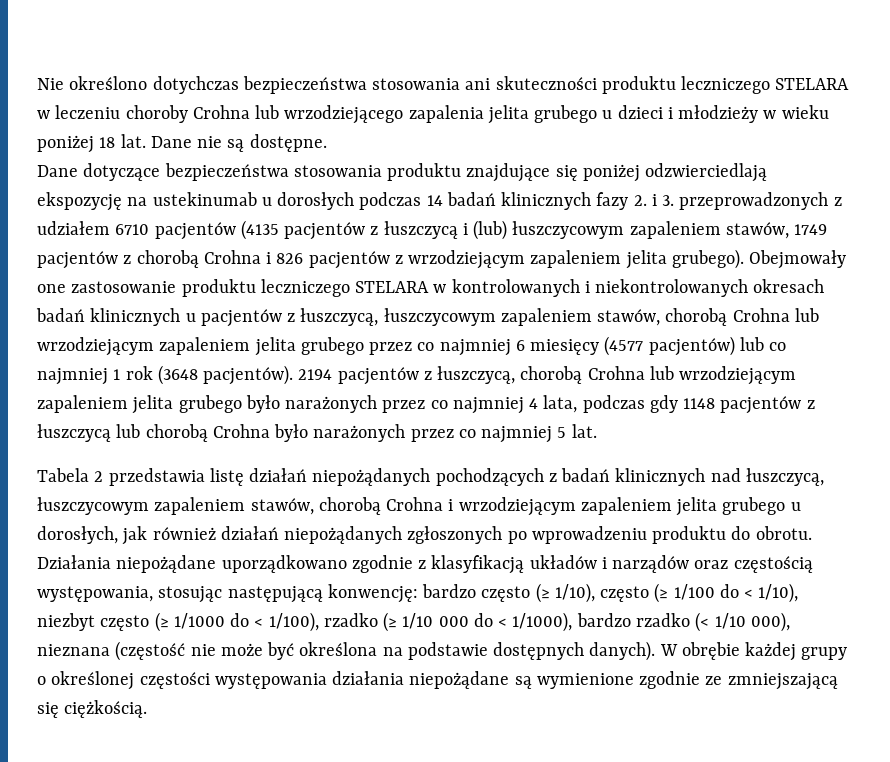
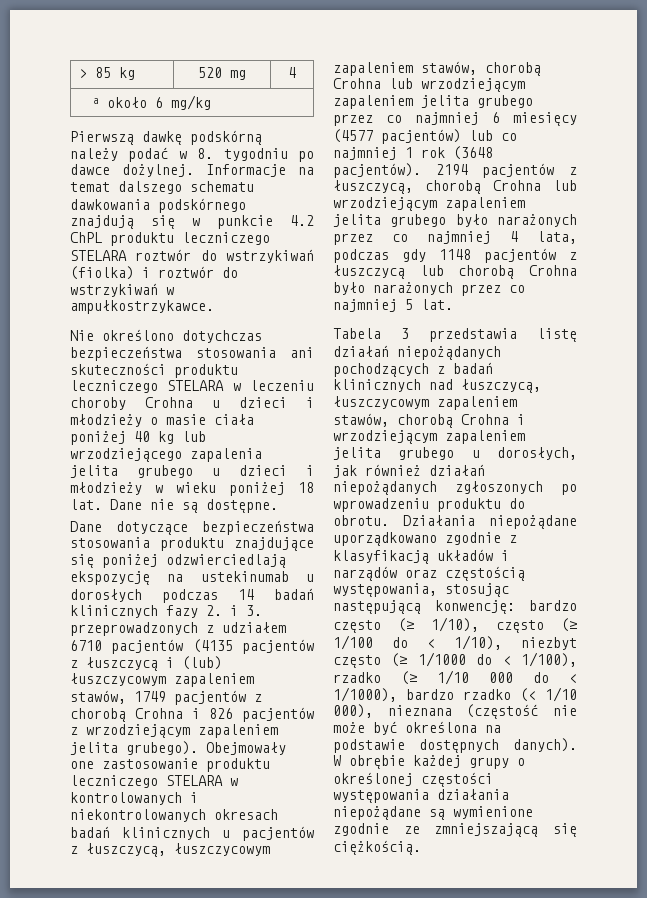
+ > 85 kg | 520 mg | 4
+ a około 6 mg/kg
+ Pierwszą dawkę podskórną należy podać w 8. tygodniu po dawce dożylnej. Informacje na temat dalszego schematu dawkowania podskórnego znajdują się w punkcie 4.2 ChPL produktu leczniczego STELARA roztwór do wstrzykiwań (fiolka) i roztwór do wstrzykiwań w ampułkostrzykawce.
- Nie określono dotychczas bezpieczeństwa stosowania ani skuteczności produktu leczniczego STELARA w leczeniu choroby Crohna lub wrzodziejącego zapalenia jelita grubego u dzieci i młodzieży w wieku poniżej 18 lat.
+ Nie określono dotychczas bezpieczeństwa stosowania ani skuteczności produktu leczniczego STELARA w leczeniu choroby Crohna u dzieci i młodzieży o masie ciała poniżej 40 kg lub wrzodziejącego zapalenia jelita grubego u dzieci i młodzieży w wieku poniżej 18 lat.
- Tabela 2 przedstawia listę działań niepożądanych pochodzących z badań klinicznych nad łuszczycą, łuszczycowym zapaleniem stawów, chorobą Crohna i wrzodziejącym zapaleniem jelita grubego u dorosłych, jak również działań niepożądanych zgłoszonych po wprowadzeniu produktu do obrotu.
+ Tabela 3 przedstawia listę działań niepożądanych pochodzących z badań klinicznych nad łuszczycą, łuszczycowym zapaleniem stawów, chorobą Crohna i wrzodziejącym zapaleniem jelita grubego u dorosłych, jak również działań niepożądanych zgłoszonych po wprowadzeniu produktu do obrotu.

